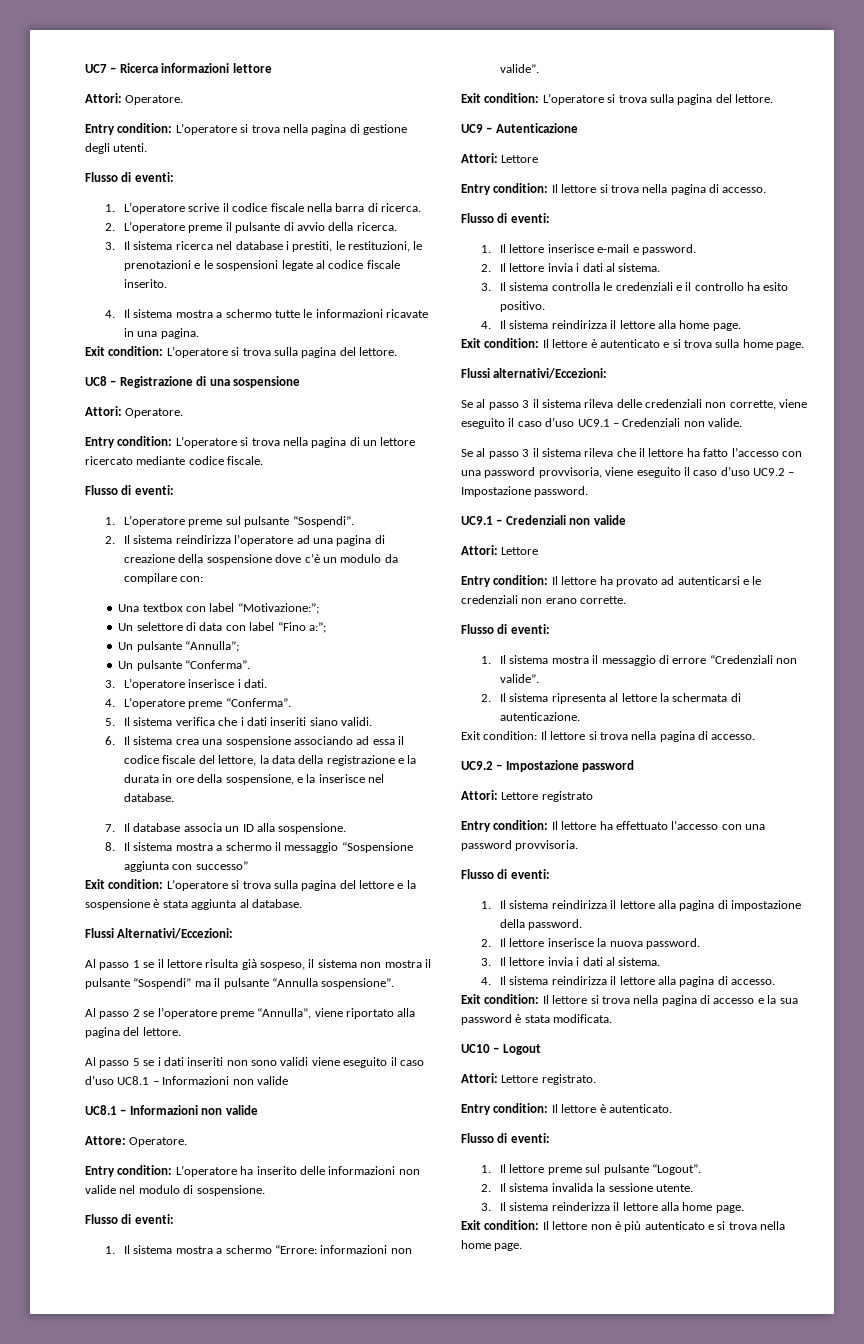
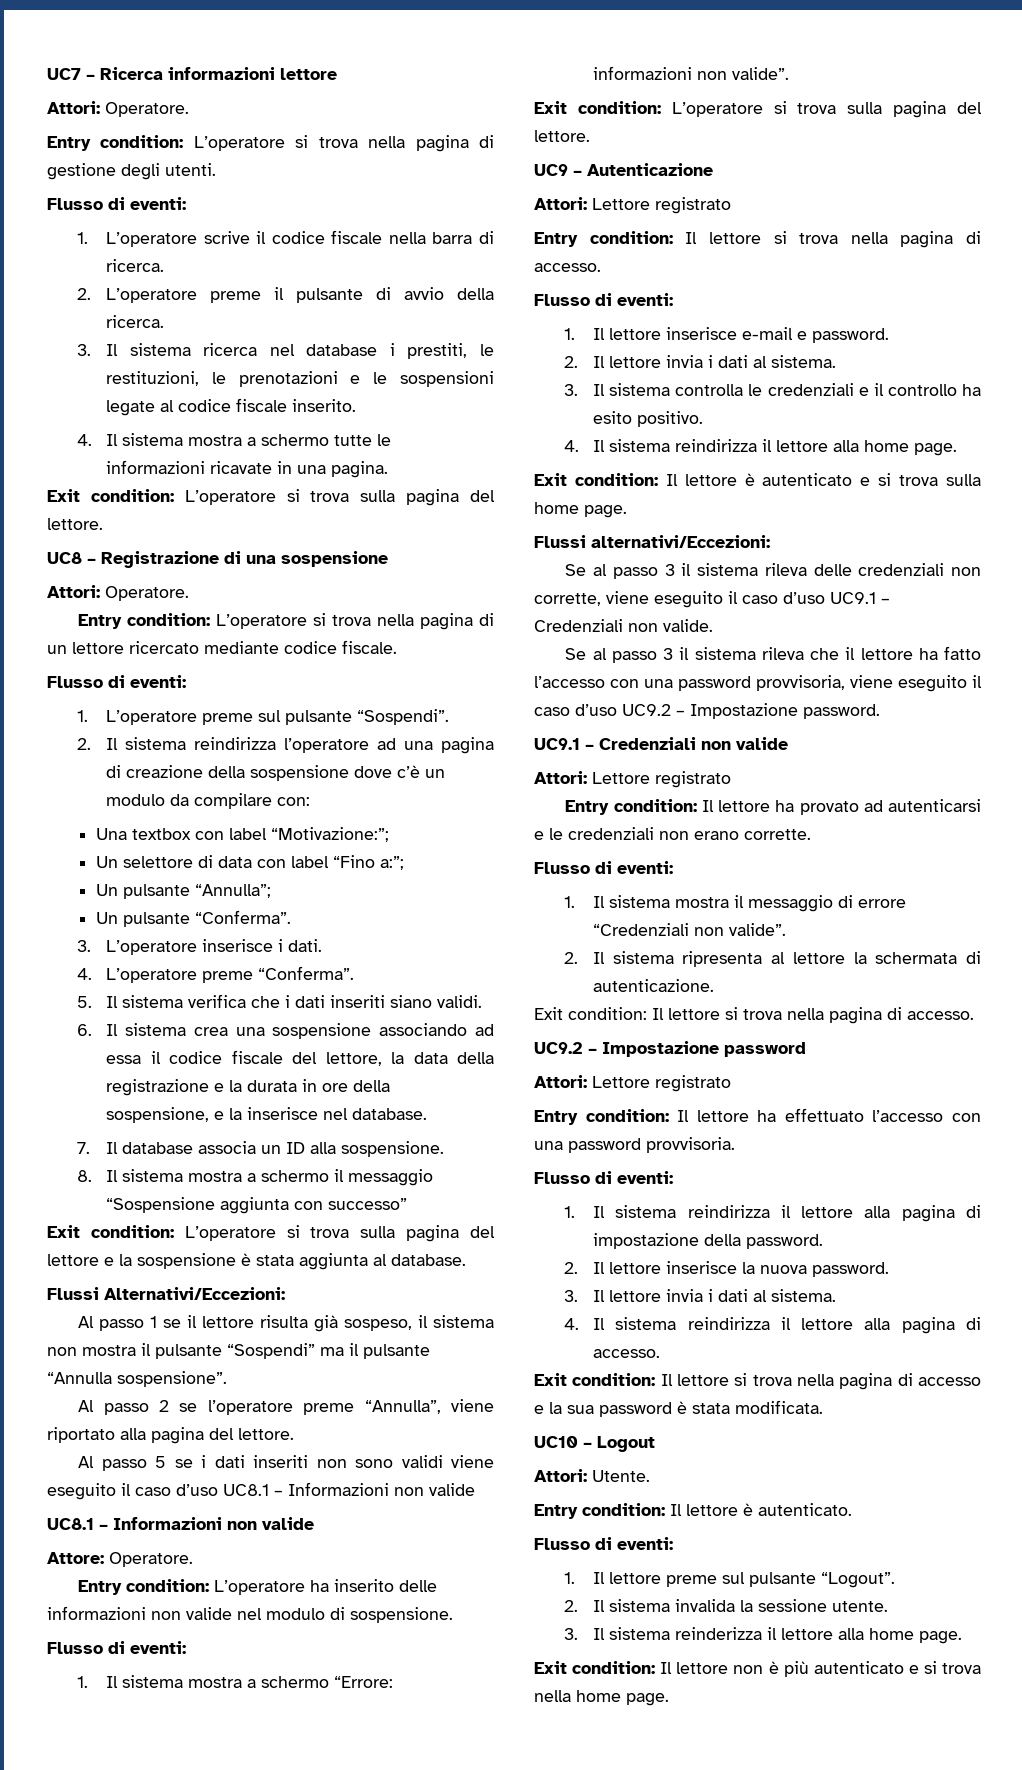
  UC9 – Autenticazione
- Attori: Lettore
+ Attori: Lettore registrato
  UC9.1 – Credenziali non valide
- Attori: Lettore
+ Attori: Lettore registrato
- Attori: Lettore registrato.
+ Attori: Utente.

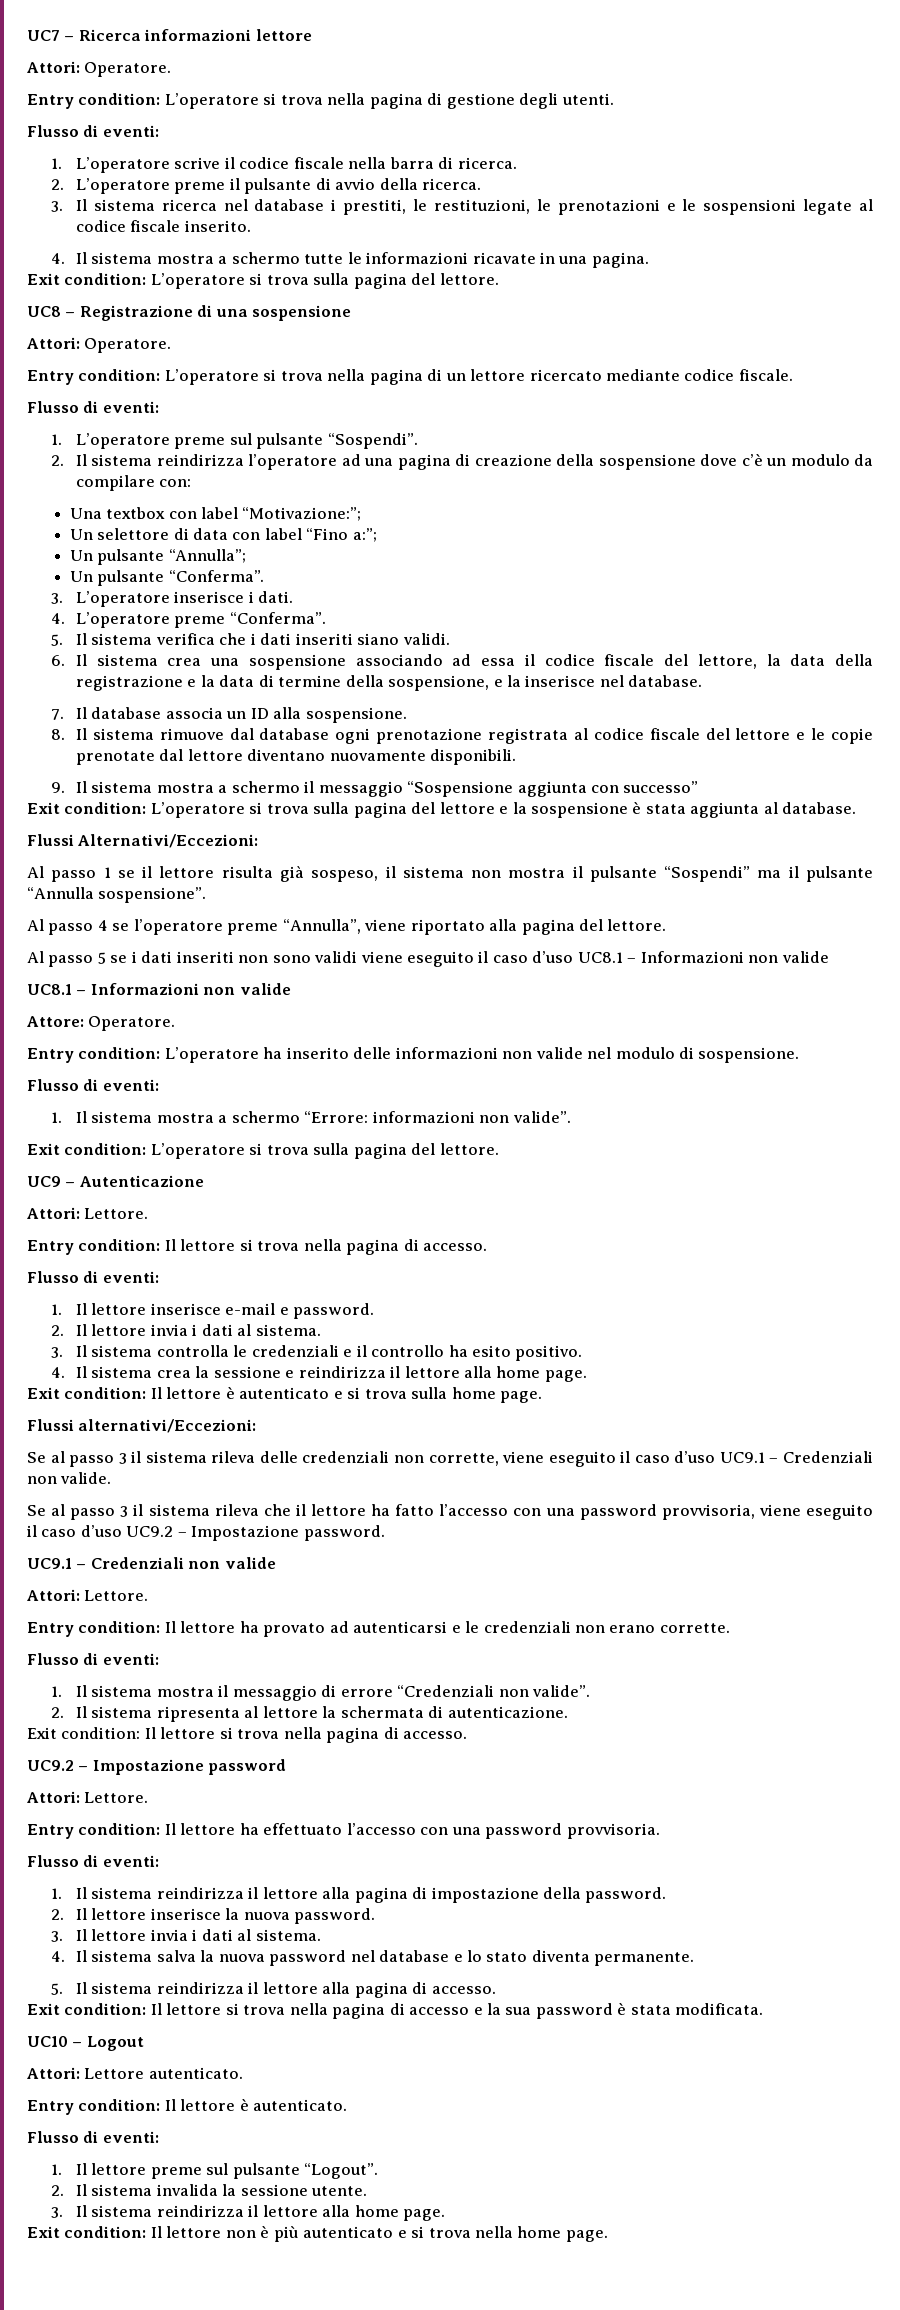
- 6. Il sistema crea una sospensione associando ad essa il codice fiscale del lettore, la data della registrazione e la durata in ore della sospensione, e la inserisce nel database.
+ 6. Il sistema crea una sospensione associando ad essa il codice fiscale del lettore, la data della registrazione e la data di termine della sospensione, e la inserisce nel database.
- 8. Il sistema mostra a schermo il messaggio “Sospensione aggiunta con successo”
+ 8. Il sistema rimuove dal database ogni prenotazione registrata al codice fiscale del lettore e le copie prenotate dal lettore diventano nuovamente disponibili.
+ 9. Il sistema mostra a schermo il messaggio “Sospensione aggiunta con successo”
- Al passo 2 se l’operatore preme “Annulla”, viene riportato alla pagina del lettore.
+ Al passo 4 se l’operatore preme “Annulla”, viene riportato alla pagina del lettore.
  UC9 – Autenticazione
- Attori: Lettore registrato
+ Attori: Lettore.
- 4. Il sistema reindirizza il lettore alla home page.
+ 4. Il sistema crea la sessione e reindirizza il lettore alla home page.
  UC9.1 – Credenziali non valide
- Attori: Lettore registrato
+ Attori: Lettore.
  UC9.2 – Impostazione password
- Attori: Lettore registrato
+ Attori: Lettore.
- 4. Il sistema reindirizza il lettore alla pagina di accesso.
+ 4. Il sistema salva la nuova password nel database e lo stato diventa permanente.
+ 5. Il sistema reindirizza il lettore alla pagina di accesso.
- Attori: Utente.
+ Attori: Lettore autenticato.
- 3. Il sistema reinderizza il lettore alla home page.
+ 3. Il sistema reindirizza il lettore alla home page.

